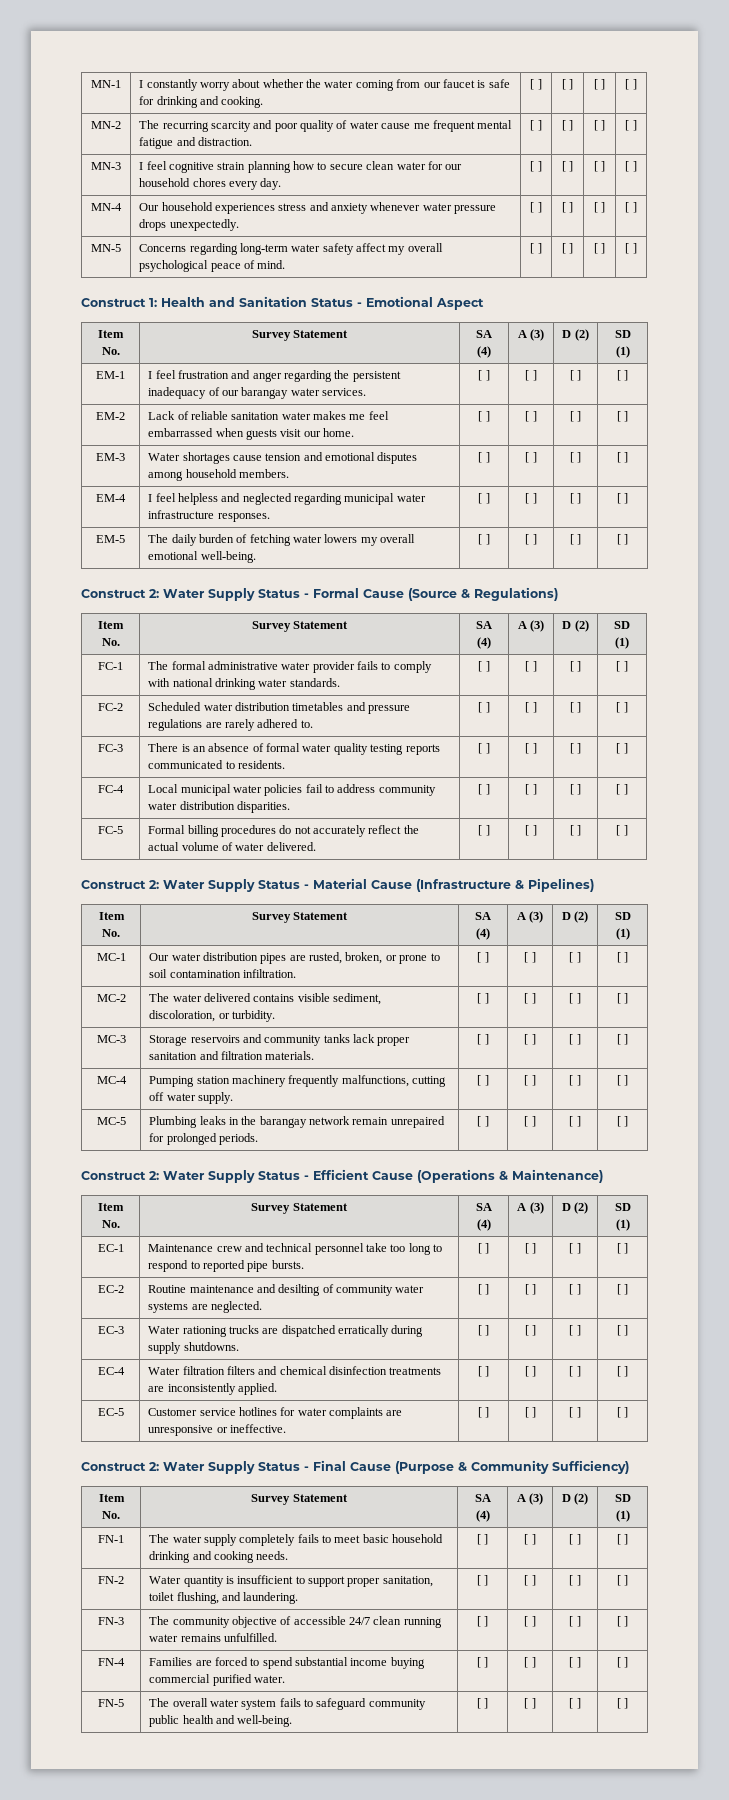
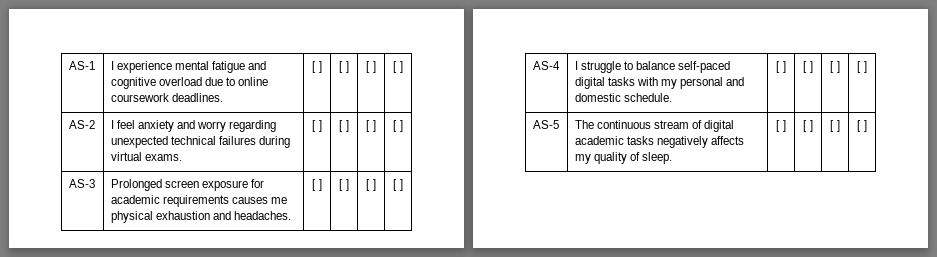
- MN-1 | I constantly worry about whether the water coming from our faucet is safe for drinking and cooking. | [ ] | [ ] | [ ] | [ ]
- MN-2 | The recurring scarcity and poor quality of water cause me frequent mental fatigue and distraction. | [ ] | [ ] | [ ] | [ ]
- MN-3 | I feel cognitive strain planning how to secure clean water for our household chores every day. | [ ] | [ ] | [ ] | [ ]
- MN-4 | Our household experiences stress and anxiety whenever water pressure drops unexpectedly. | [ ] | [ ] | [ ] | [ ]
- MN-5 | Concerns regarding long-term water safety affect my overall psychological peace of mind. | [ ] | [ ] | [ ] | [ ]
- Construct 1: Health and Sanitation Status - Emotional Aspect
- Item No. | Survey Statement | SA (4) | A (3) | D (2) | SD (1)
- EM-1 | I feel frustration and anger regarding the persistent inadequacy of our barangay water services. | [ ] | [ ] | [ ] | [ ]
- EM-2 | Lack of reliable sanitation water makes me feel embarrassed when guests visit our home. | [ ] | [ ] | [ ] | [ ]
- EM-3 | Water shortages cause tension and emotional disputes among household members. | [ ] | [ ] | [ ] | [ ]
- EM-4 | I feel helpless and neglected regarding municipal water infrastructure responses. | [ ] | [ ] | [ ] | [ ]
- EM-5 | The daily burden of fetching water lowers my overall emotional well-being. | [ ] | [ ] | [ ] | [ ]
- Construct 2: Water Supply Status - Formal Cause (Source & Regulations)
- Item No. | Survey Statement | SA (4) | A (3) | D (2) | SD (1)
- FC-1 | The formal administrative water provider fails to comply with national drinking water standards. | [ ] | [ ] | [ ] | [ ]
- FC-2 | Scheduled water distribution timetables and pressure regulations are rarely adhered to. | [ ] | [ ] | [ ] | [ ]
- FC-3 | There is an absence of formal water quality testing reports communicated to residents. | [ ] | [ ] | [ ] | [ ]
- FC-4 | Local municipal water policies fail to address community water distribution disparities. | [ ] | [ ] | [ ] | [ ]
- FC-5 | Formal billing procedures do not accurately reflect the actual volume of water delivered. | [ ] | [ ] | [ ] | [ ]
- Construct 2: Water Supply Status - Material Cause (Infrastructure & Pipelines)
- Item No. | Survey Statement | SA (4) | A (3) | D (2) | SD (1)
- MC-1 | Our water distribution pipes are rusted, broken, or prone to soil contamination infiltration. | [ ] | [ ] | [ ] | [ ]
- MC-2 | The water delivered contains visible sediment, discoloration, or turbidity. | [ ] | [ ] | [ ] | [ ]
- MC-3 | Storage reservoirs and community tanks lack proper sanitation and filtration materials. | [ ] | [ ] | [ ] | [ ]
- MC-4 | Pumping station machinery frequently malfunctions, cutting off water supply. | [ ] | [ ] | [ ] | [ ]
- MC-5 | Plumbing leaks in the barangay network remain unrepaired for prolonged periods. | [ ] | [ ] | [ ] | [ ]
- Construct 2: Water Supply Status - Efficient Cause (Operations & Maintenance)
- Item No. | Survey Statement | SA (4) | A (3) | D (2) | SD (1)
- EC-1 | Maintenance crew and technical personnel take too long to respond to reported pipe bursts. | [ ] | [ ] | [ ] | [ ]
- EC-2 | Routine maintenance and desilting of community water systems are neglected. | [ ] | [ ] | [ ] | [ ]
- EC-3 | Water rationing trucks are dispatched erratically during supply shutdowns. | [ ] | [ ] | [ ] | [ ]
- EC-4 | Water filtration filters and chemical disinfection treatments are inconsistently applied. | [ ] | [ ] | [ ] | [ ]
- EC-5 | Customer service hotlines for water complaints are unresponsive or ineffective. | [ ] | [ ] | [ ] | [ ]
- Construct 2: Water Supply Status - Final Cause (Purpose & Community Sufficiency)
- Item No. | Survey Statement | SA (4) | A (3) | D (2) | SD (1)
- FN-1 | The water supply completely fails to meet basic household drinking and cooking needs. | [ ] | [ ] | [ ] | [ ]
- FN-2 | Water quantity is insufficient to support proper sanitation, toilet flushing, and laundering. | [ ] | [ ] | [ ] | [ ]
- FN-3 | The community objective of accessible 24/7 clean running water remains unfulfilled. | [ ] | [ ] | [ ] | [ ]
- FN-4 | Families are forced to spend substantial income buying commercial purified water. | [ ] | [ ] | [ ] | [ ]
- FN-5 | The overall water system fails to safeguard community public health and well-being. | [ ] | [ ] | [ ] | [ ]
+ AS-1 | I experience mental fatigue and cognitive overload due to online coursework deadlines. | [ ] | [ ] | [ ] | [ ]
+ AS-2 | I feel anxiety and worry regarding unexpected technical failures during virtual exams. | [ ] | [ ] | [ ] | [ ]
+ AS-3 | Prolonged screen exposure for academic requirements causes me physical exhaustion and headaches. | [ ] | [ ] | [ ] | [ ]
+ AS-4 | I struggle to balance self-paced digital tasks with my personal and domestic schedule. | [ ] | [ ] | [ ] | [ ]
+ AS-5 | The continuous stream of digital academic tasks negatively affects my quality of sleep. | [ ] | [ ] | [ ] | [ ]

